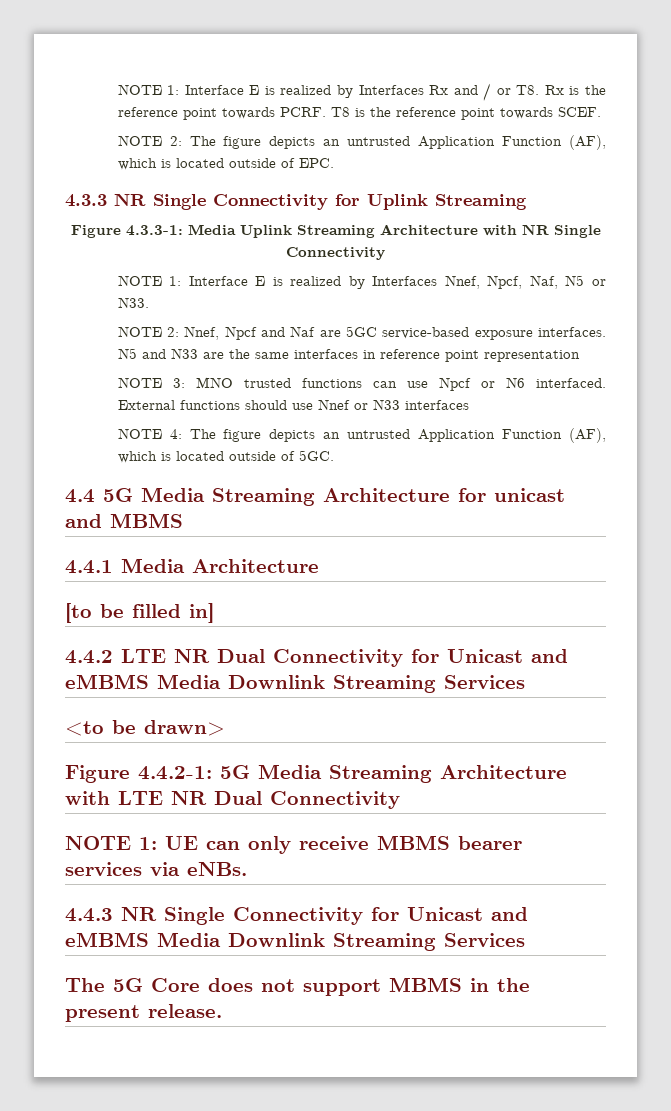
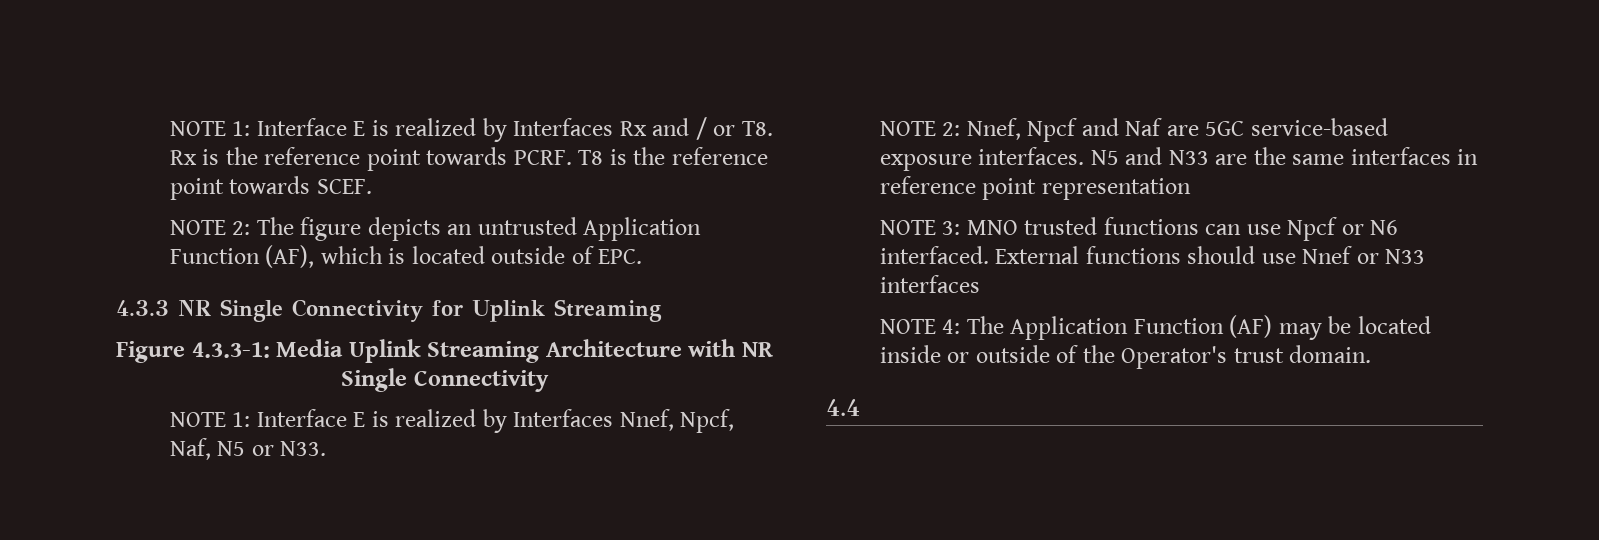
- NOTE 4: The figure depicts an untrusted Application Function (AF), which is located outside of 5GC.
- 4.4 5G Media Streaming Architecture for unicast and MBMS
- 4.4.1 Media Architecture
- [to be filled in]
- 4.4.2 LTE NR Dual Connectivity for Unicast and eMBMS Media Downlink Streaming Services
- <to be drawn>
- Figure 4.4.2-1: 5G Media Streaming Architecture with LTE NR Dual Connectivity
- NOTE 1: UE can only receive MBMS bearer services via eNBs.
- 4.4.3 NR Single Connectivity for Unicast and eMBMS Media Downlink Streaming Services
- The 5G Core does not support MBMS in the present release.
+ NOTE 4: The Application Function (AF) may be located inside or outside of the Operator's trust domain.
+ 4.4

